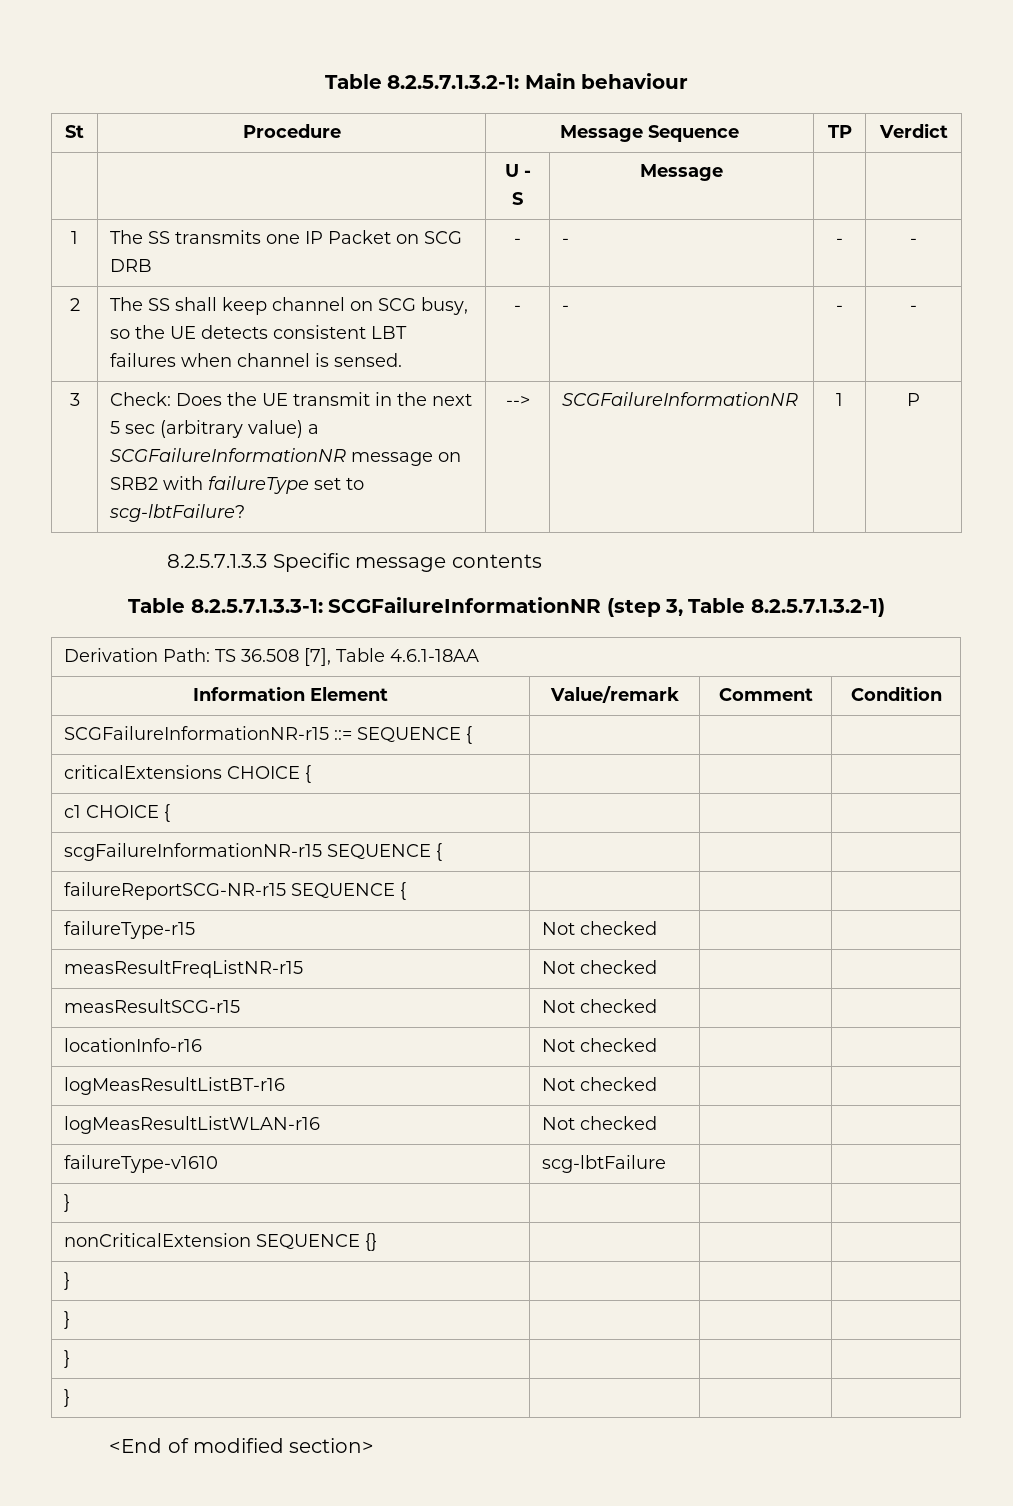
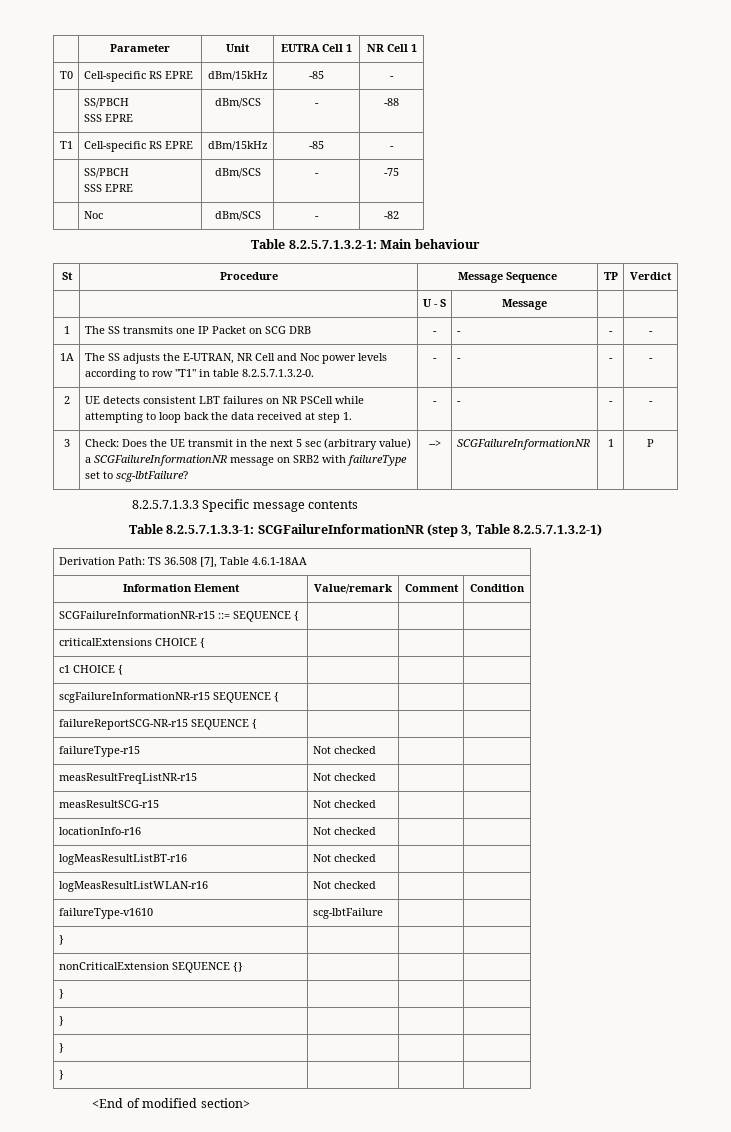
+ | Parameter | Unit | EUTRA Cell 1 | NR Cell 1
+ T0 | Cell-specific RS EPRE | dBm/15kHz | -85 | -
+ | SS/PBCH
+ SSS EPRE | dBm/SCS | - | -88
+ T1 | Cell-specific RS EPRE | dBm/15kHz | -85 | -
+ | SS/PBCH
+ SSS EPRE | dBm/SCS | - | -75
+ | Noc | dBm/SCS | - | -82
- 2 | The SS shall keep channel on SCG busy, so the UE detects consistent LBT failures when channel is sensed. | - | - | - | -
+ 1A | The SS adjusts the E-UTRAN, NR Cell and Noc power levels according to row "T1" in table 8.2.5.7.1.3.2-0. | - | - | - | -
+ 2 | UE detects consistent LBT failures on NR PSCell while attempting to loop back the data received at step 1. | - | - | - | -

